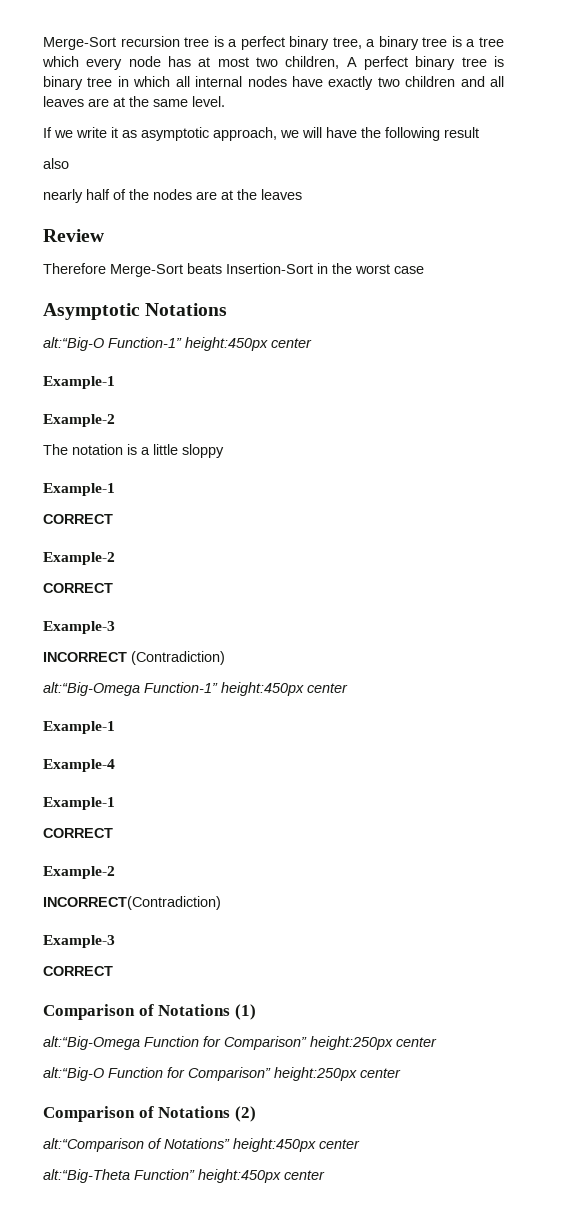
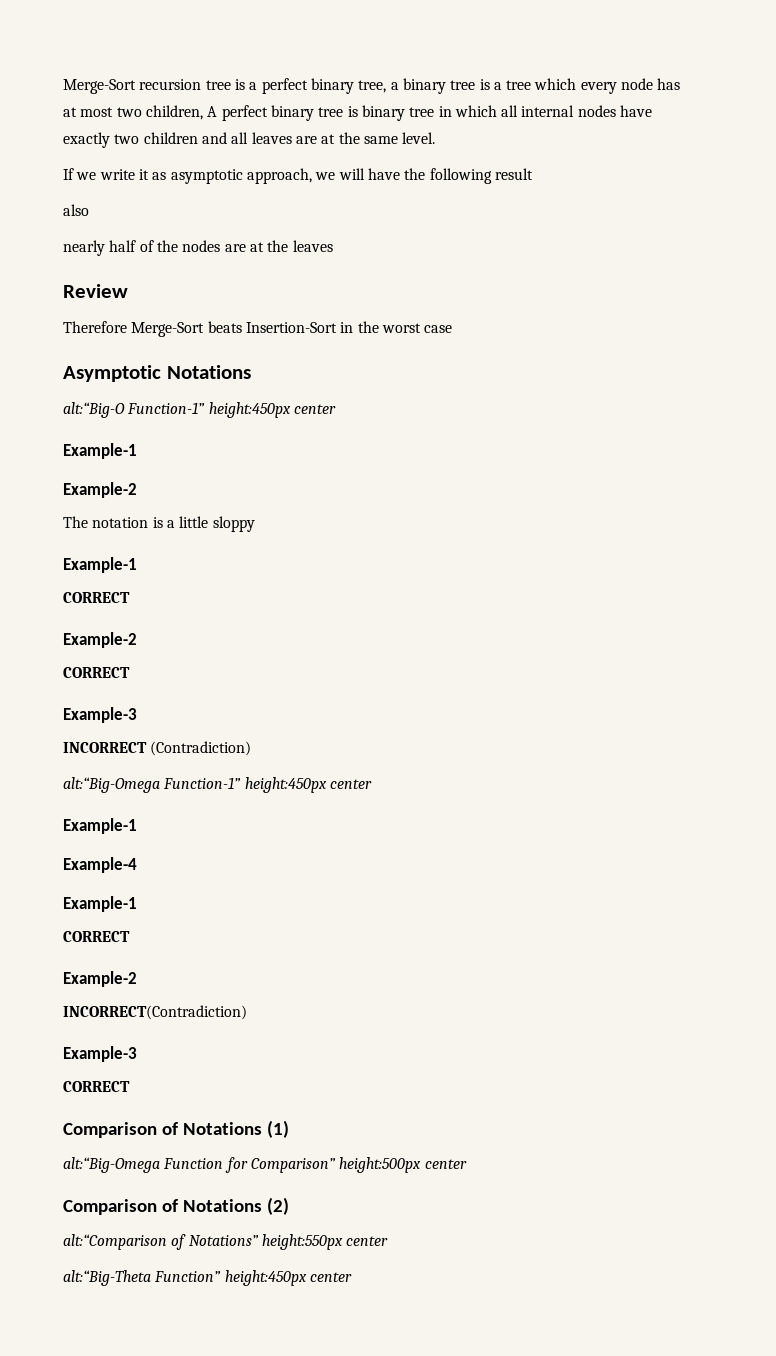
- alt:“Big-Omega Function for Comparison” height:250px center
- alt:“Big-O Function for Comparison” height:250px center
+ alt:“Big-Omega Function for Comparison” height:500px center
- alt:“Comparison of Notations” height:450px center
+ alt:“Comparison of Notations” height:550px center

